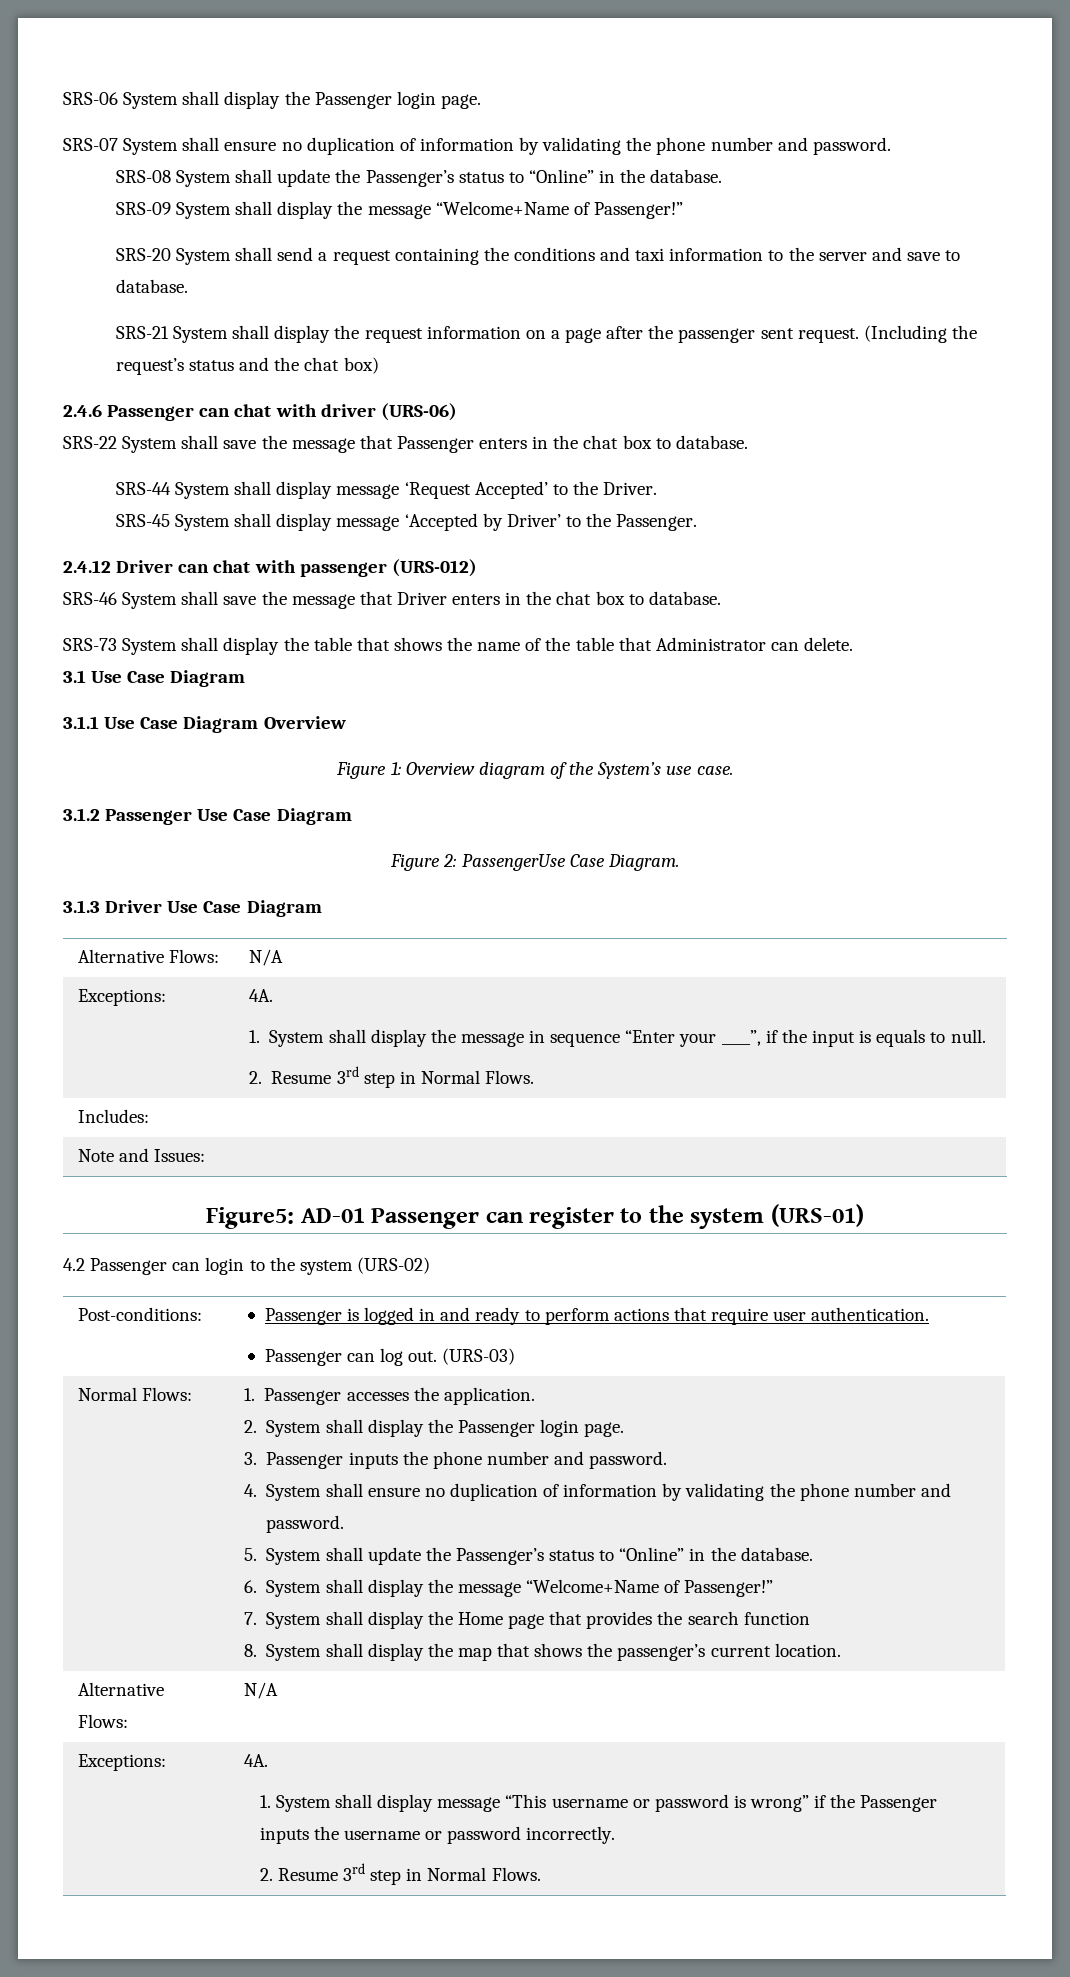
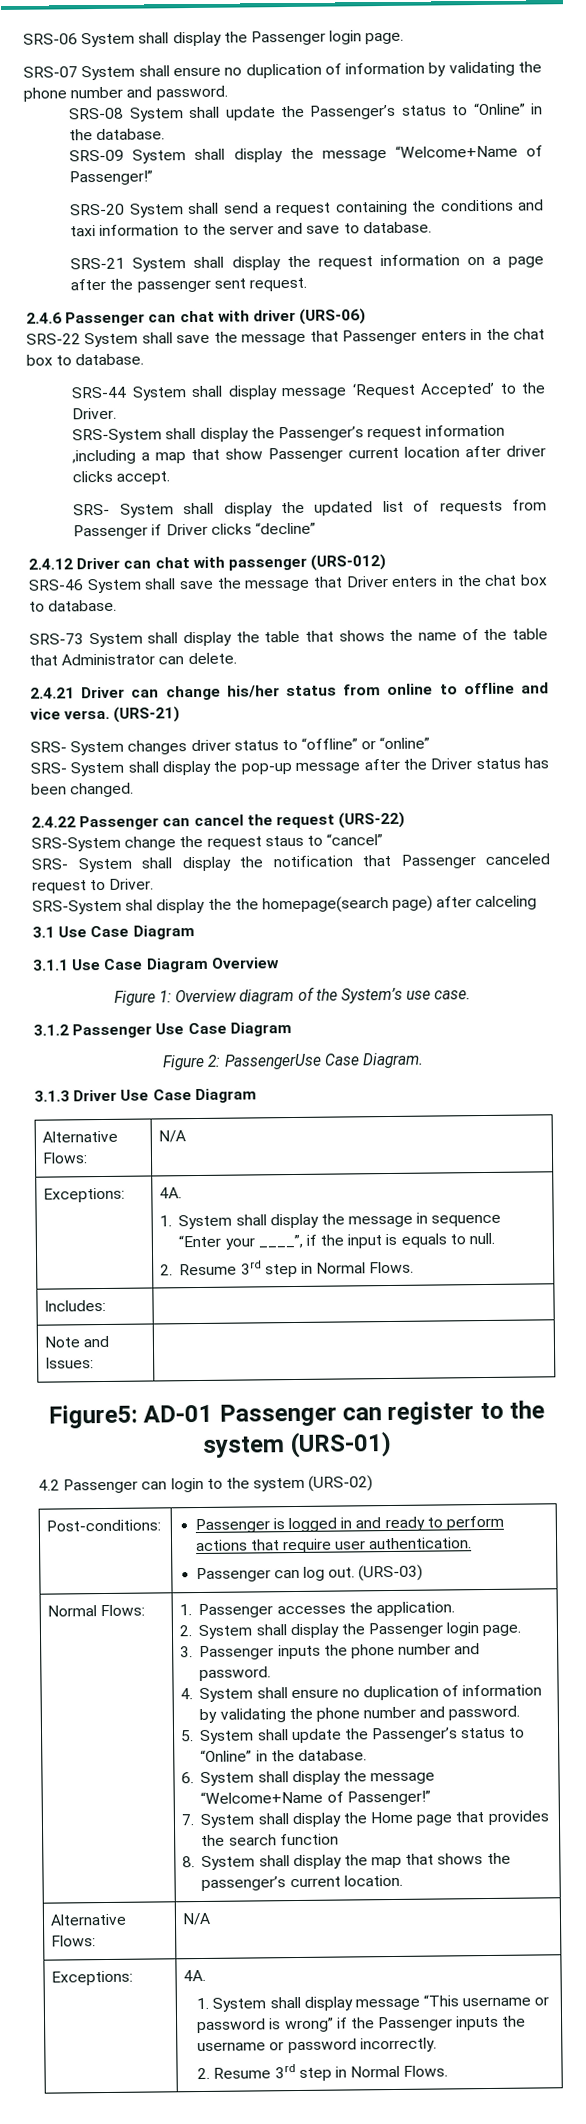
- (Including the request’s status and the chat box)
- SRS-45 System shall display message ‘Accepted by Driver’ to the Passenger.
+ SRS-System shall display the Passenger’s request information ,including a map that show Passenger current location after driver clicks accept.
+ SRS- System shall display the updated list of requests from Passenger if Driver clicks “decline”
+ 2.4.21 Driver can change his/her status from online to offline and vice versa. (URS-21)
+ SRS- System changes driver status to “offline” or “online”
+ SRS- System shall display the pop-up message after the Driver status has been changed.
+ 2.4.22 Passenger can cancel the request (URS-22)
+ SRS-System change the request staus to “cancel”
+ SRS- System shall display the notification that Passenger canceled request to Driver.
+ SRS-System shal display the the homepage(search page) after calceling

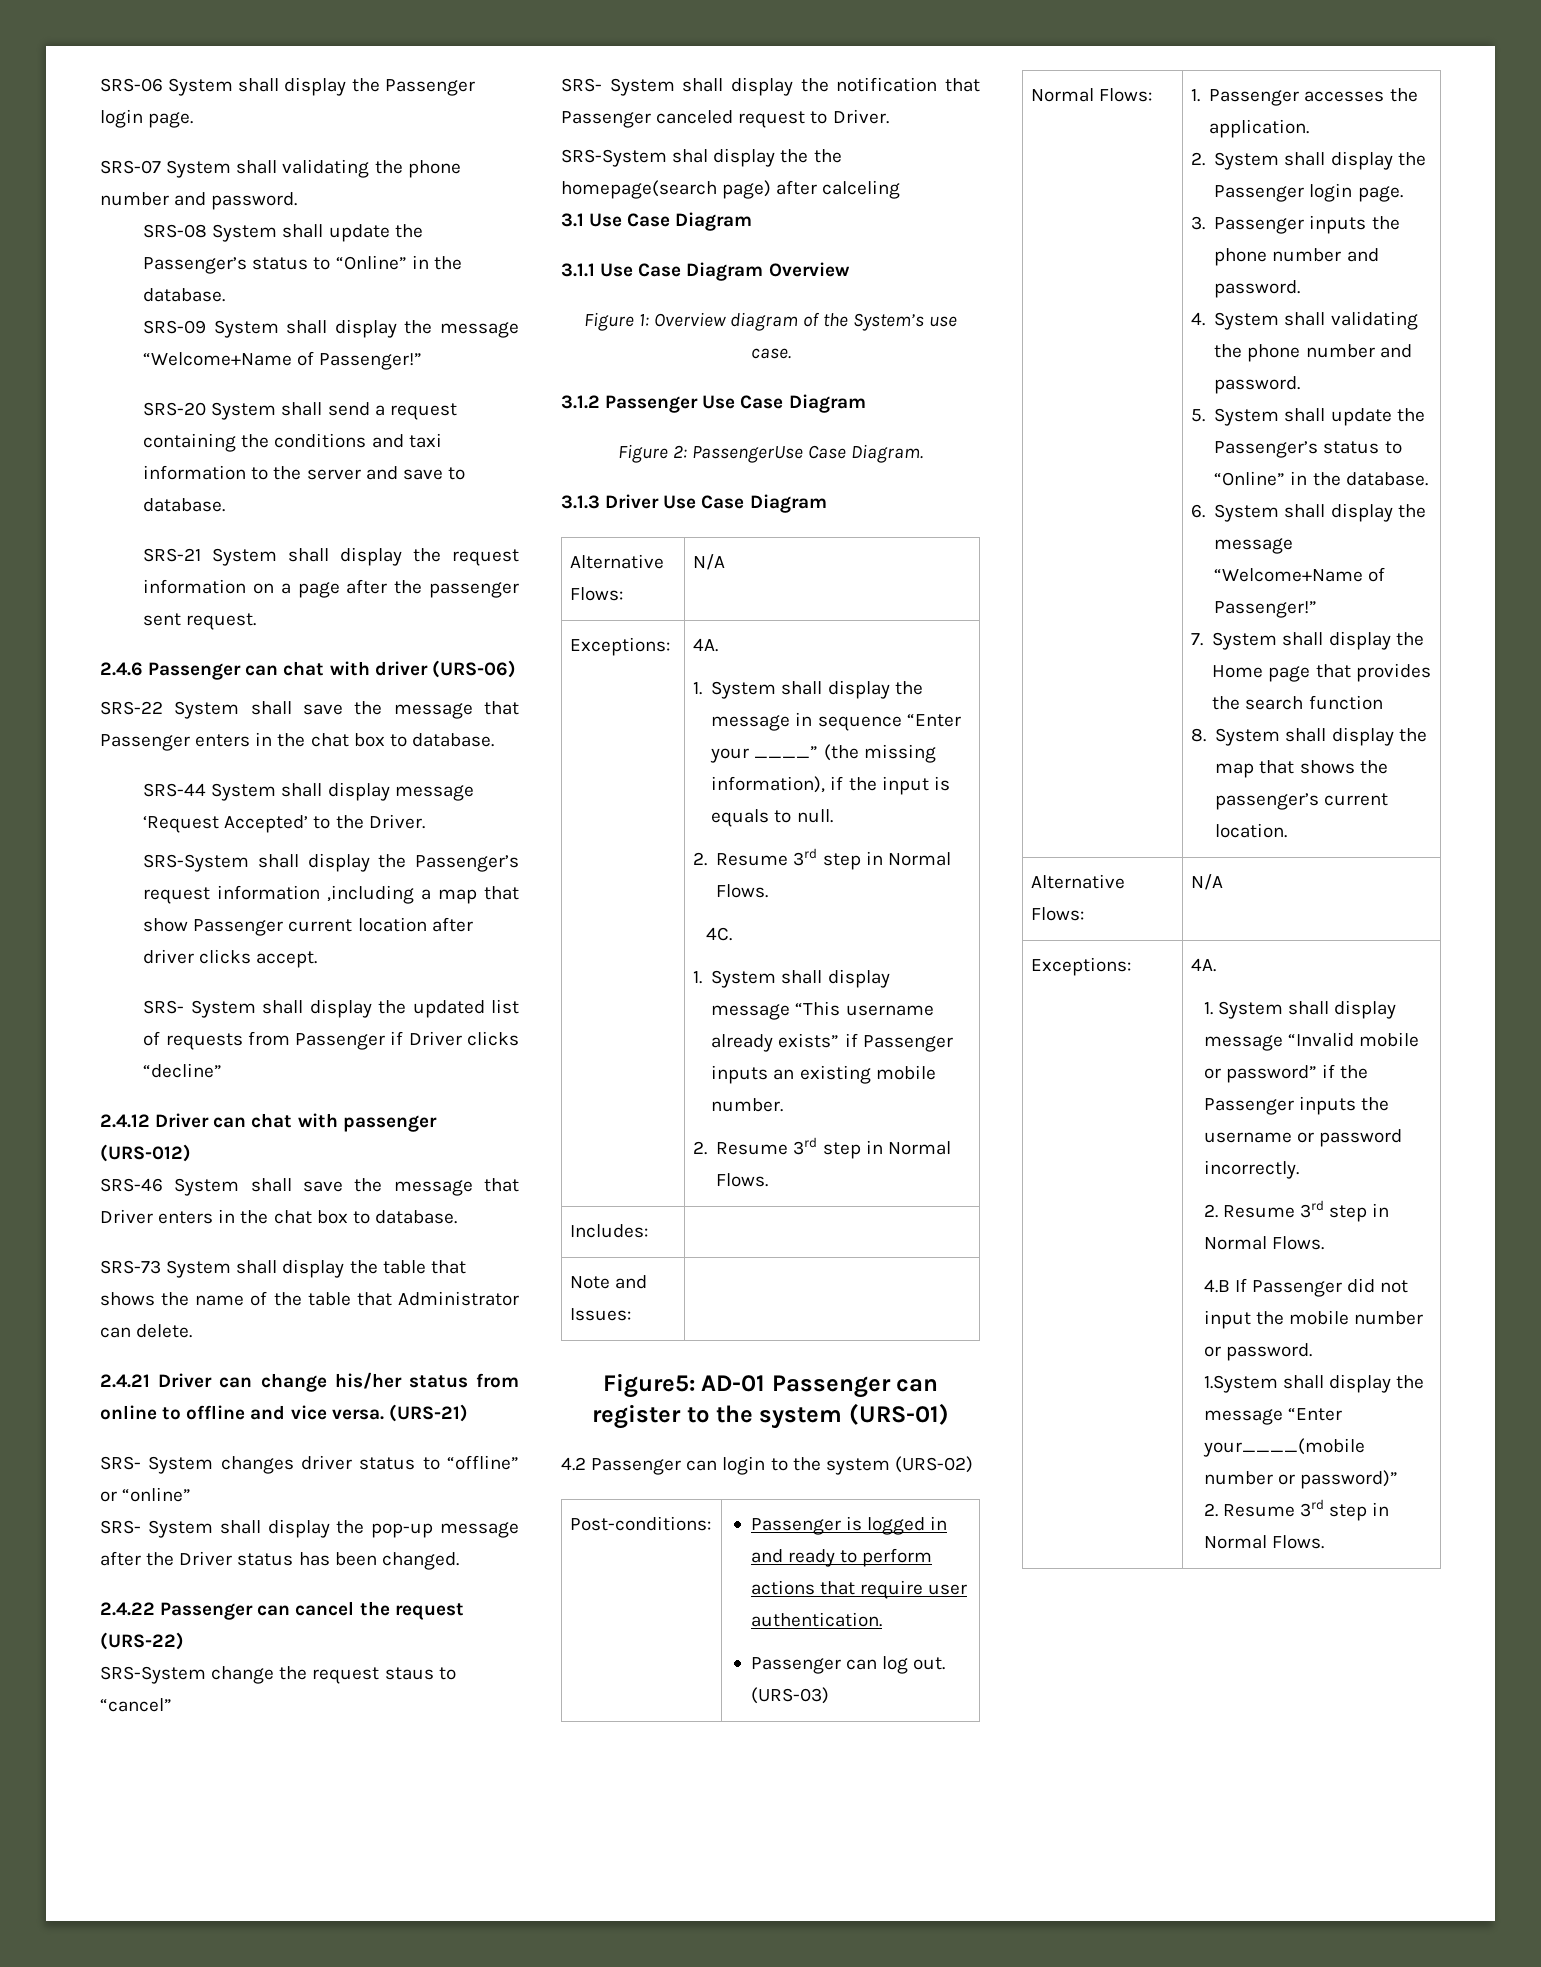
- SRS-07 System shall ensure no duplication of information by validating the phone number and password.
+ SRS-07 System shall validating the phone number and password.
- 1. System shall display the message in sequence “Enter your ____”, if the input is equals to null.
+ 1. System shall display the message in sequence “Enter your ____” (the missing information), if the input is equals to null.
+ 4C.
+ 1. System shall display message “This username already exists” if Passenger inputs an existing mobile number.
+ 2. Resume 3rd step in Normal Flows.
- 4. System shall ensure no duplication of information by validating the phone number and password.
+ 4. System shall validating the phone number and password.
- 1. System shall display message “This username or password is wrong” if the Passenger inputs the username or password incorrectly.
+ 1. System shall display message “Invalid mobile or password” if the Passenger inputs the username or password incorrectly.
+ 4.B If Passenger did not input the mobile number or password.
+ 1.System shall display the message “Enter your____(mobile number or password)”
+ 2. Resume 3rd step in Normal Flows.

